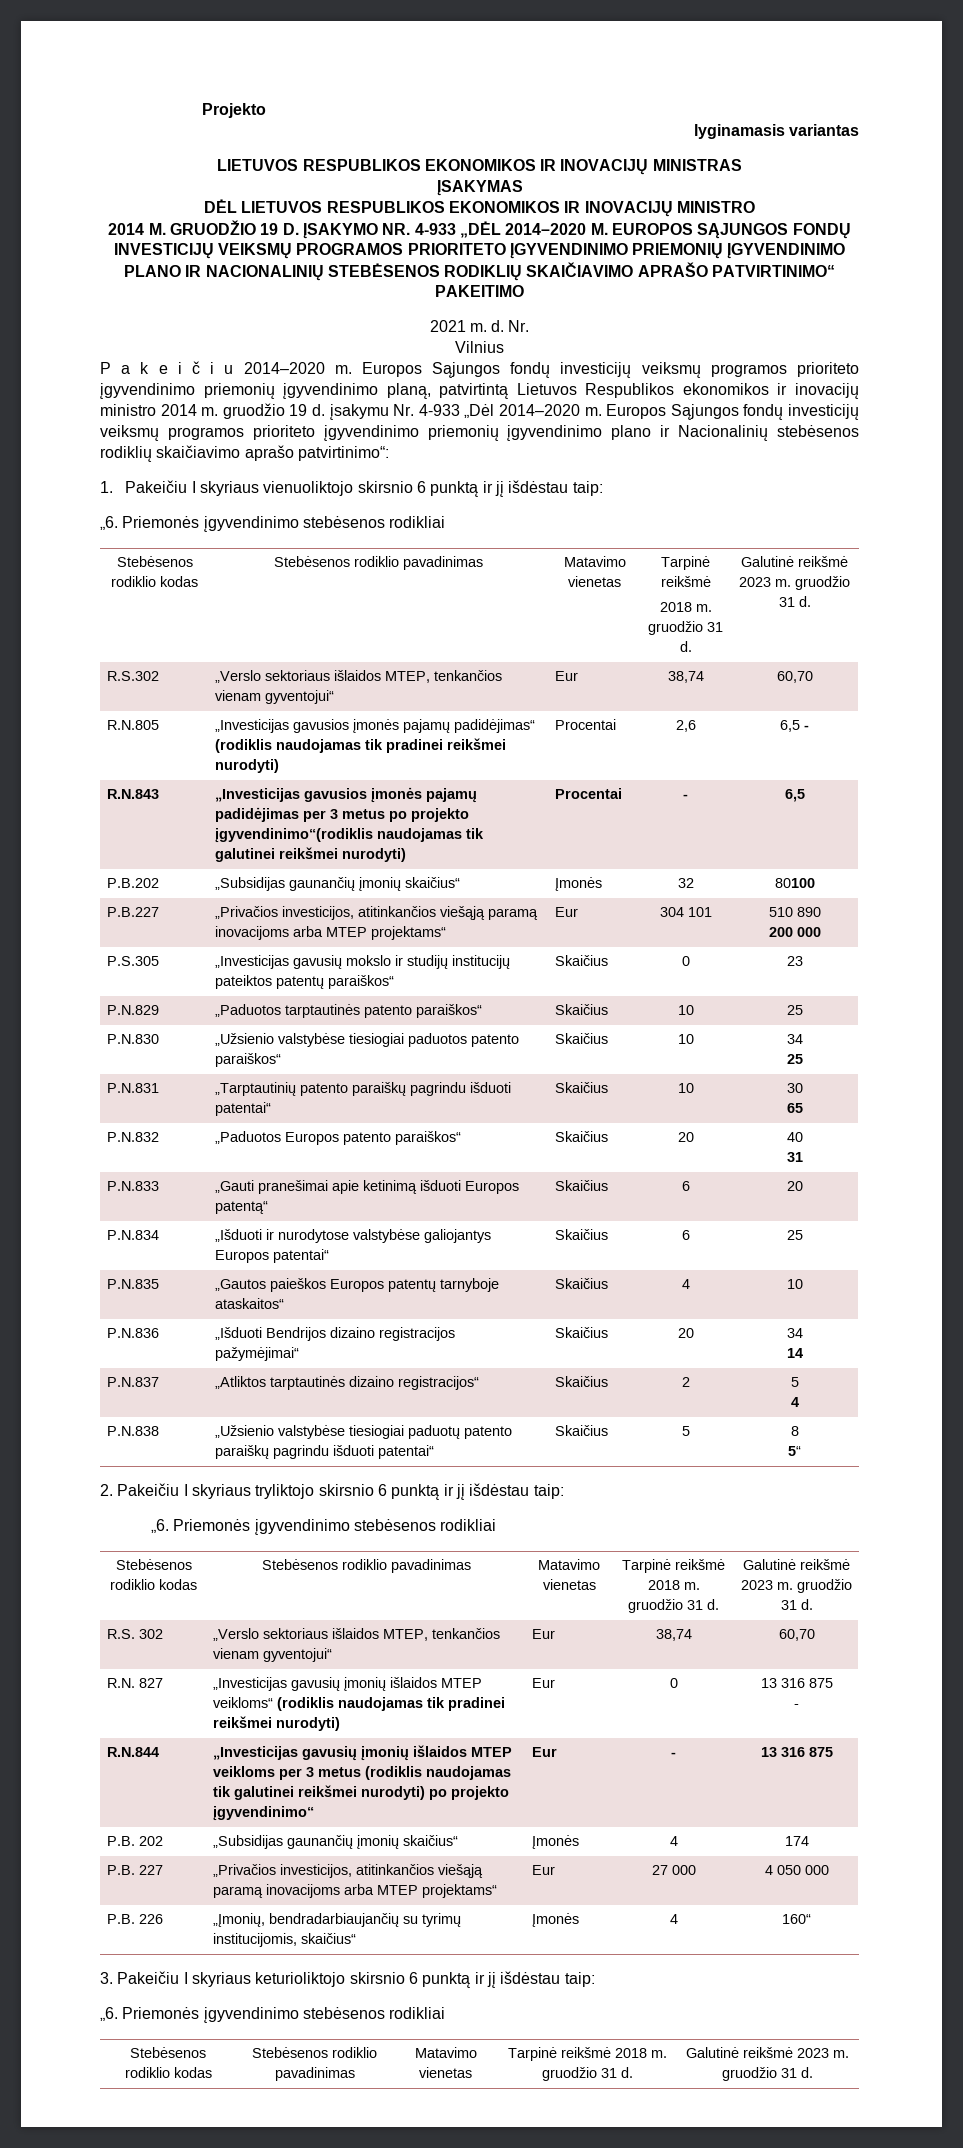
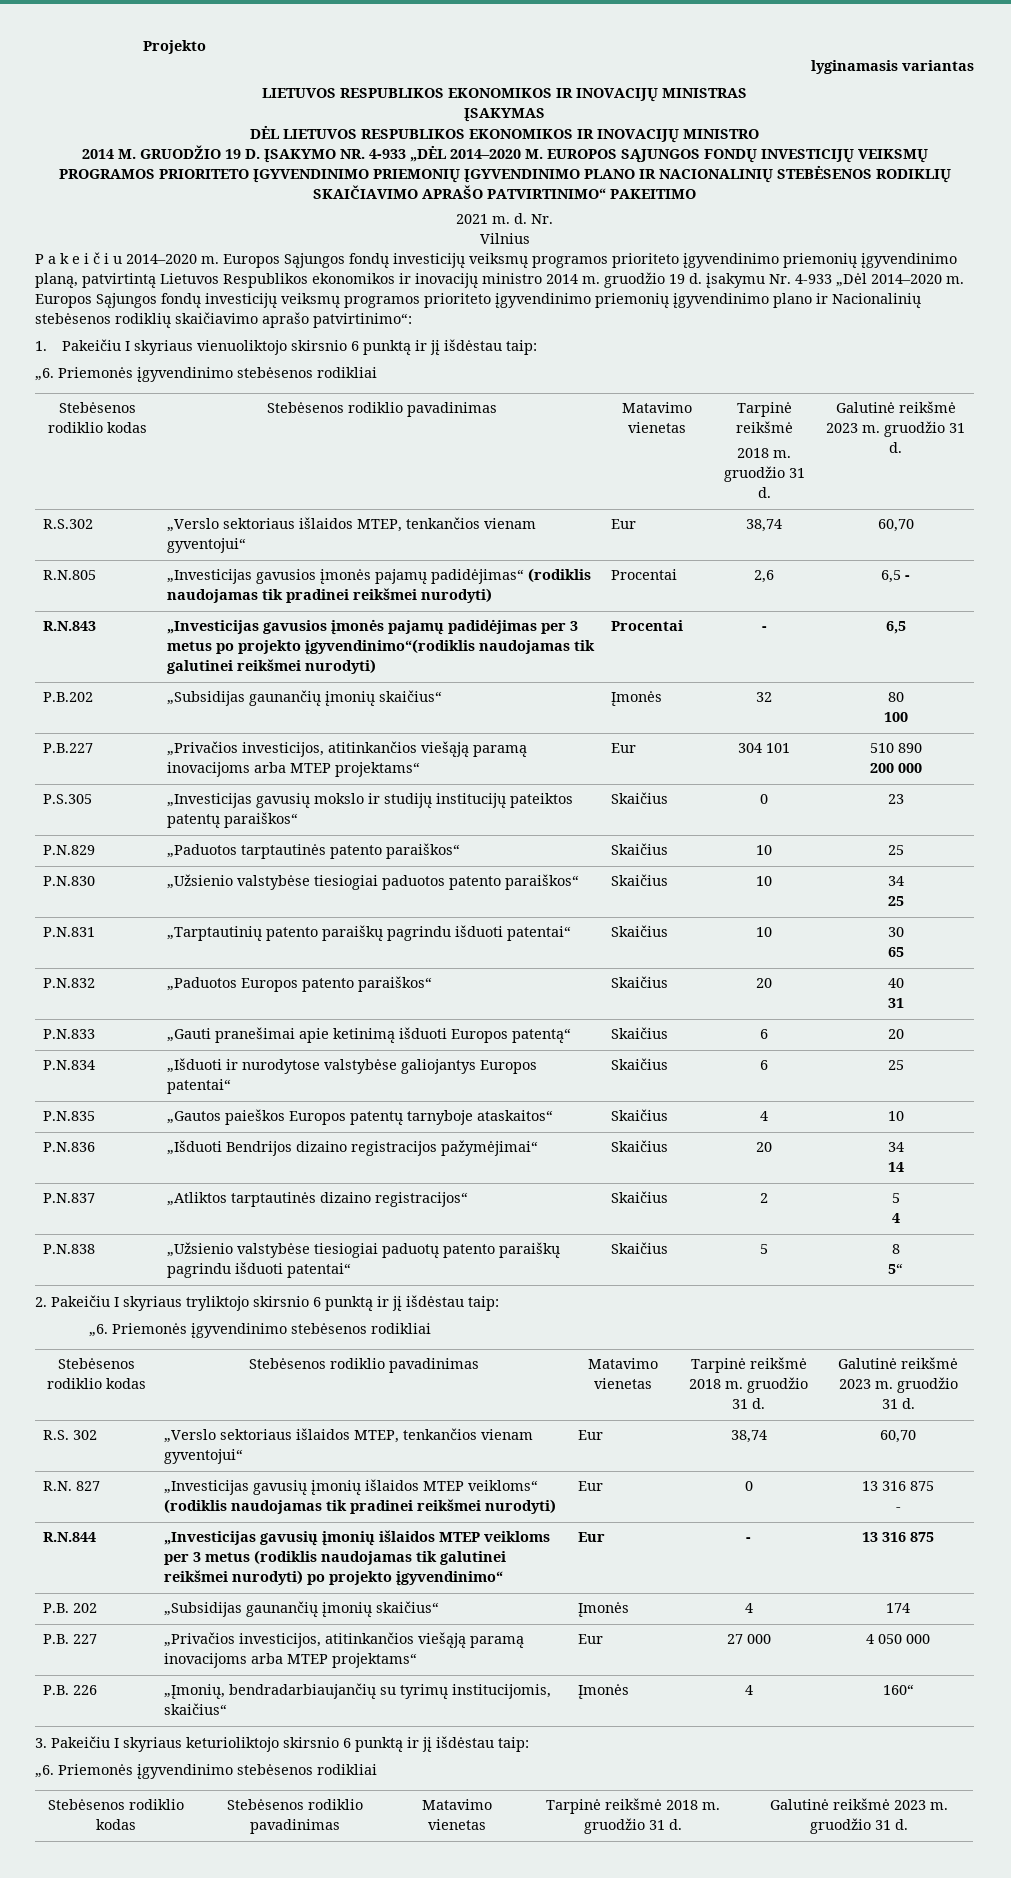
- P.B.202 | „Subsidijas gaunančių įmonių skaičius“ | Įmonės | 32 | 80100
+ P.B.202 | „Subsidijas gaunančių įmonių skaičius“ | Įmonės | 32 | 80
+ 100

